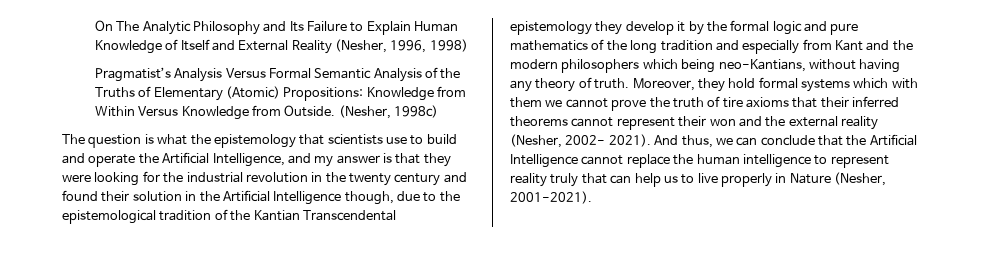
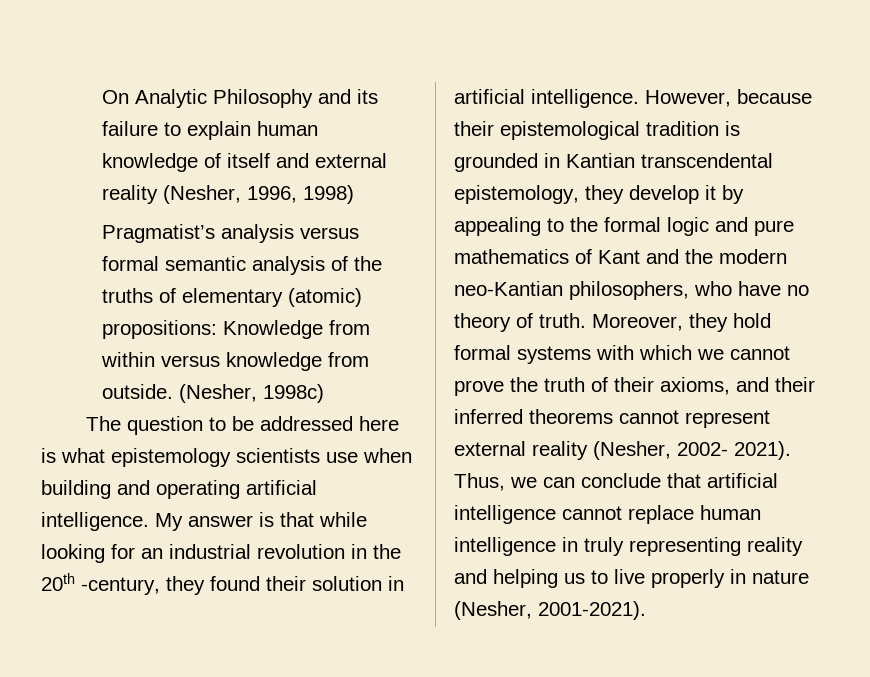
- On The Analytic Philosophy and Its Failure to Explain Human Knowledge of Itself and External Reality (Nesher, 1996, 1998)
- Pragmatist’s Analysis Versus Formal Semantic Analysis of the Truths of Elementary (Atomic) Propositions: Knowledge from Within Versus Knowledge from Outside. (Nesher, 1998c)
- The question is what the epistemology that scientists use to build and operate the Artificial Intelligence, and my answer is that they were looking for the industrial revolution in the twenty century and found their solution in the Artificial Intelligence though, due to the epistemological tradition of the Kantian Transcendental epistemology they develop it by the formal logic and pure mathematics of the long tradition and especially from Kant and the modern philosophers which being neo-Kantians, without having any theory of truth.
+ On Analytic Philosophy and its failure to explain human knowledge of itself and external reality (Nesher, 1996, 1998)
+ Pragmatist’s analysis versus formal semantic analysis of the truths of elementary (atomic) propositions: Knowledge from within versus knowledge from outside. (Nesher, 1998c)
+ The question to be addressed here is what epistemology scientists use when building and operating artificial intelligence. My answer is that while looking for an industrial revolution in the 20th -century, they found their solution in artificial intelligence. However, because their epistemological tradition is grounded in Kantian transcendental epistemology, they develop it by appealing to the formal logic and pure mathematics of Kant and the modern neo-Kantian philosophers, who have no theory of truth.
- Moreover, they hold formal systems which with them we cannot prove the truth of tire axioms that their inferred theorems cannot represent their won and the external reality (Nesher, 2002- 2021).
+ Moreover, they hold formal systems with which we cannot prove the truth of their axioms, and their inferred theorems cannot represent external reality (Nesher, 2002- 2021).
- And thus, we can conclude that the Artificial Intelligence cannot replace the human intelligence to represent reality truly that can help us to live properly in Nature (Nesher, 2001-2021).
+ Thus, we can conclude that artificial intelligence cannot replace human intelligence in truly representing reality and helping us to live properly in nature (Nesher, 2001-2021).

